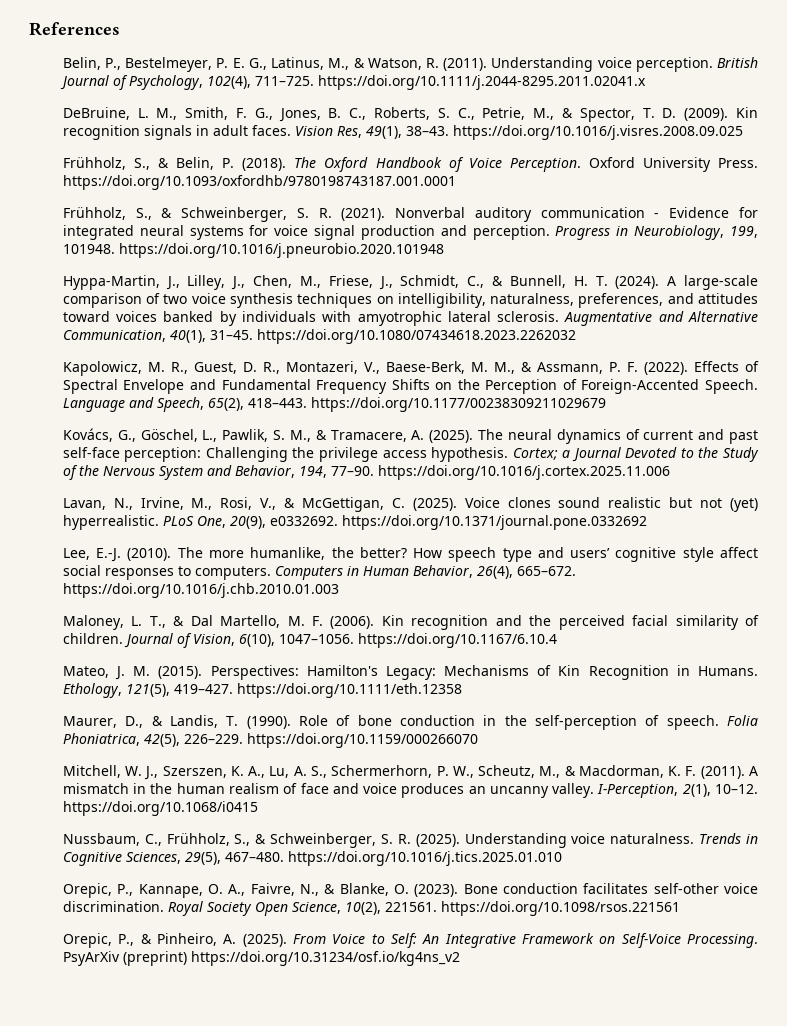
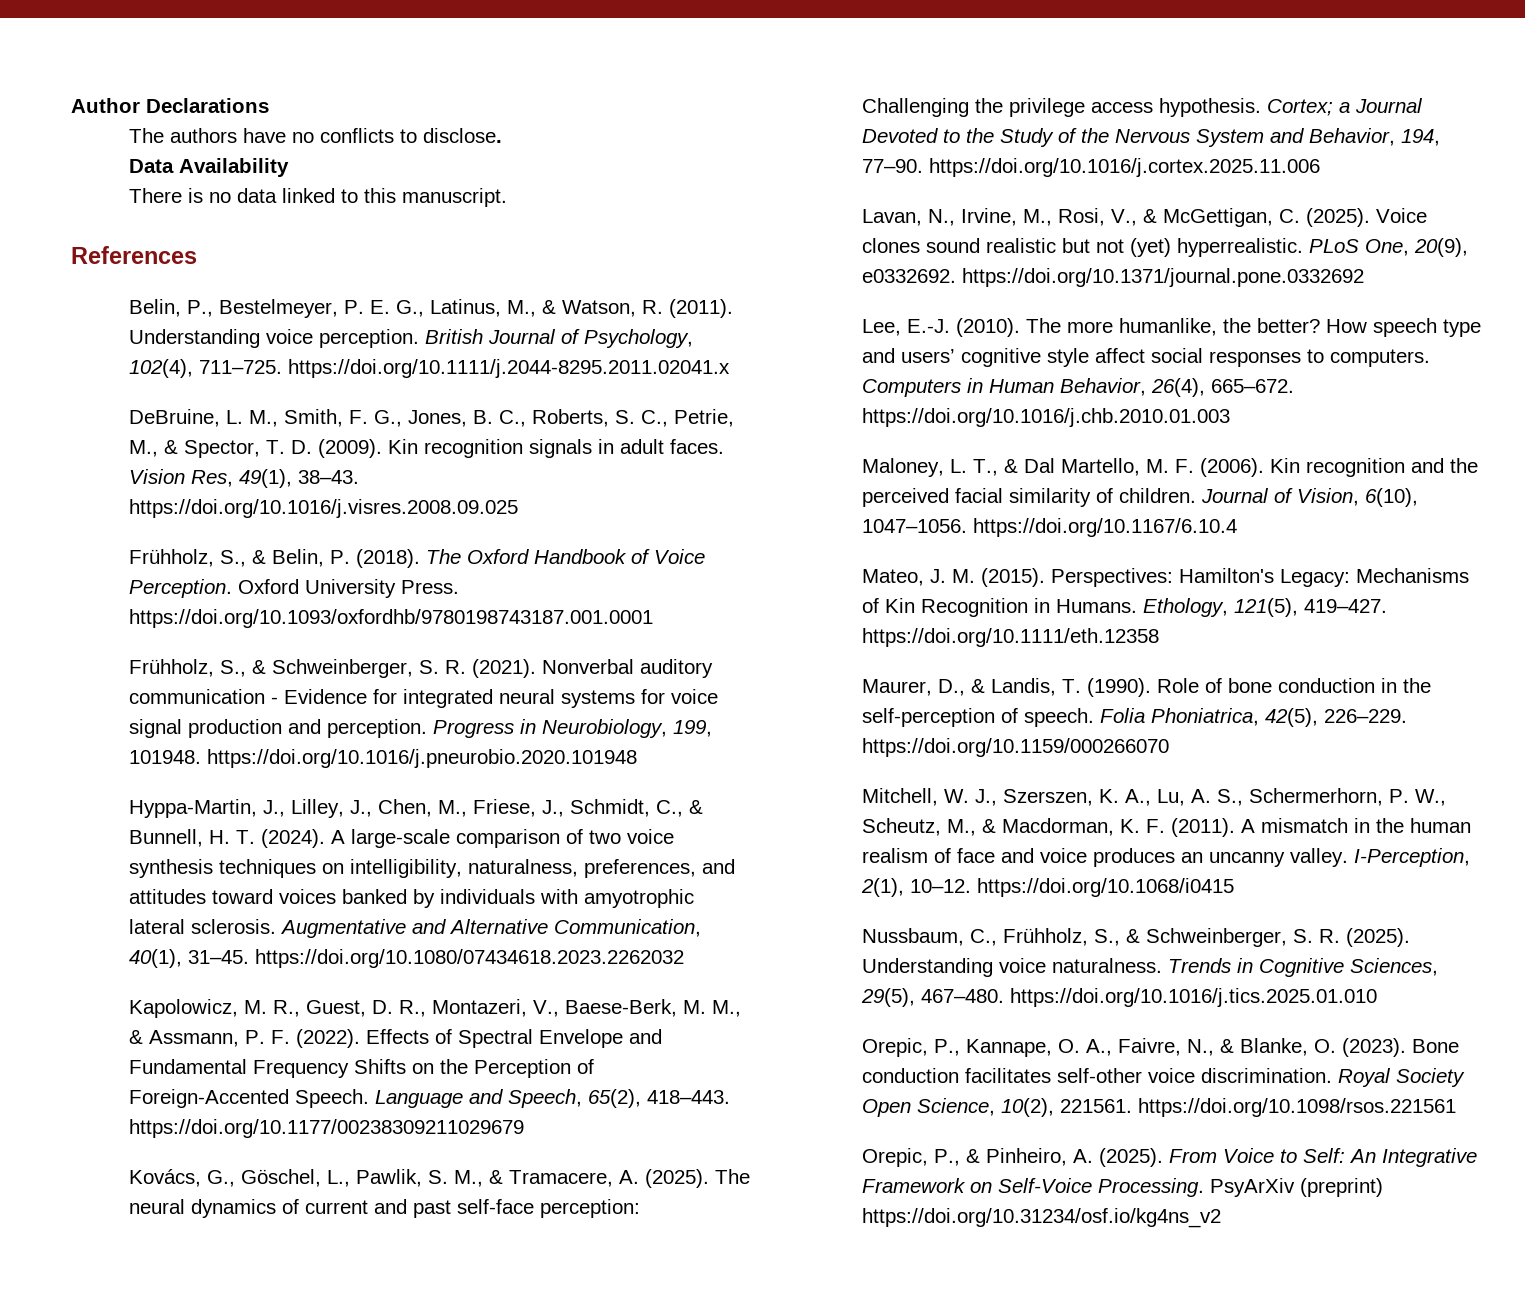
+ Author Declarations
+ The authors have no conflicts to disclose.
+ Data Availability
+ There is no data linked to this manuscript.

